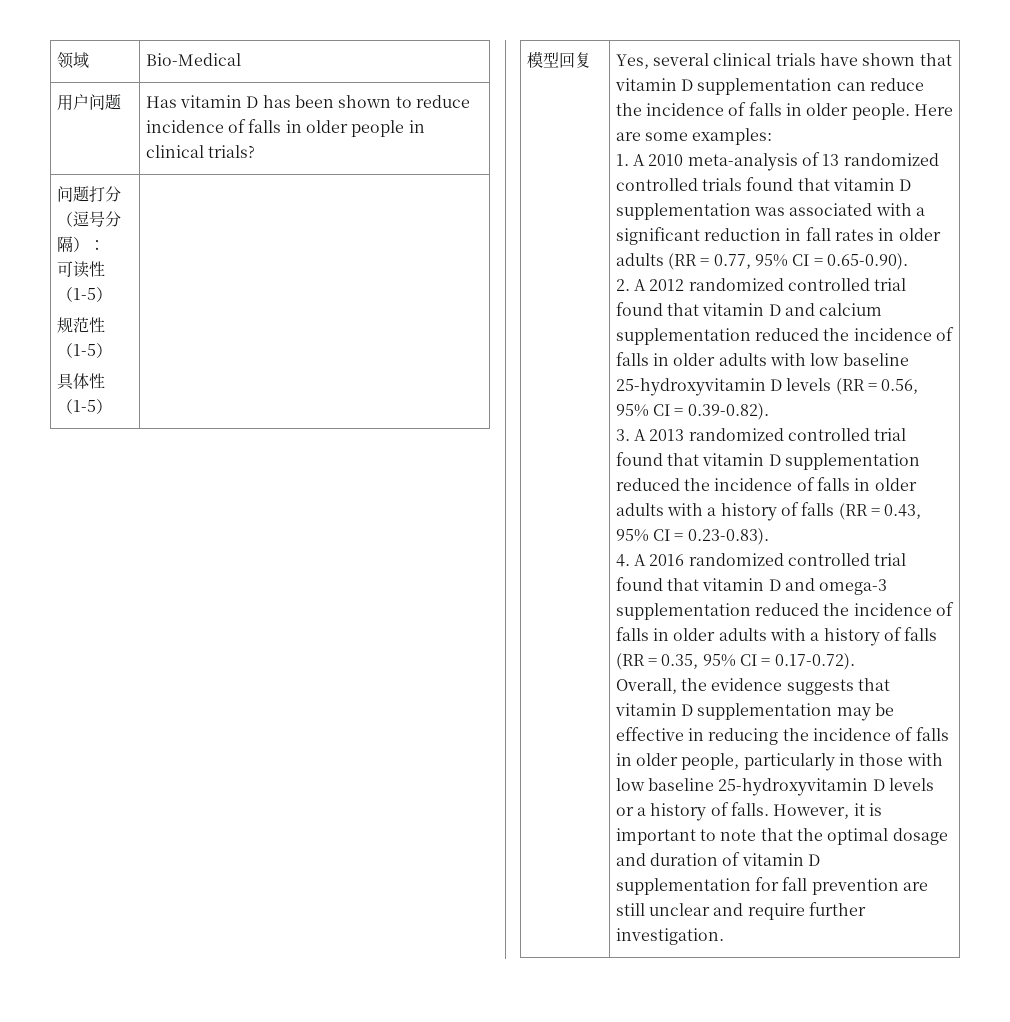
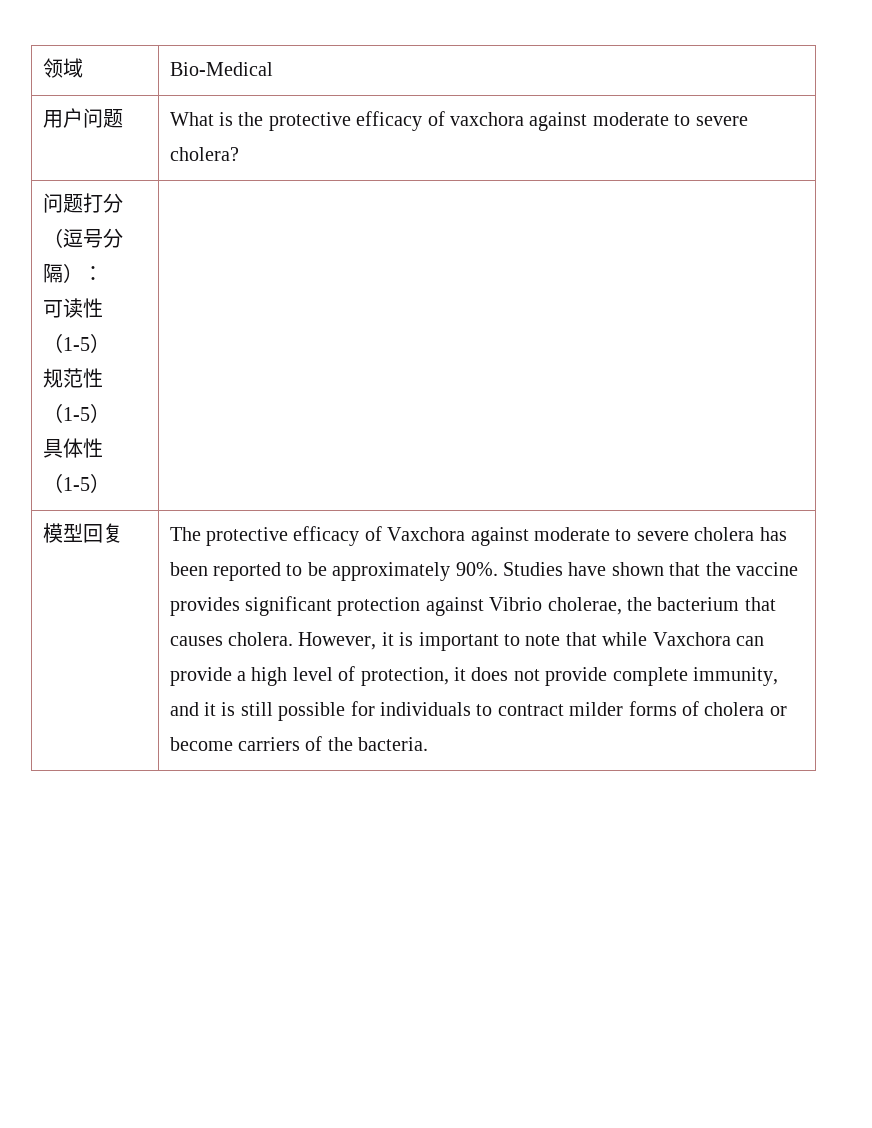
- 用户问题 | Has vitamin D has been shown to reduce incidence of falls in older people in clinical trials?
+ 用户问题 | What is the protective efficacy of vaxchora against moderate to severe cholera?
- Yes, several clinical trials have shown that vitamin D supplementation can reduce the incidence of falls in older people. Here are some examples:
- 1. A 2010 meta-analysis of 13 randomized controlled trials found that vitamin D supplementation was associated with a significant reduction in fall rates in older adults (RR = 0.77, 95% CI = 0.65-0.90).
- 2. A 2012 randomized controlled trial found that vitamin D and calcium supplementation reduced the incidence of falls in older adults with low baseline 25-hydroxyvitamin D levels (RR = 0.56, 95% CI = 0.39-0.82).
- 3. A 2013 randomized controlled trial found that vitamin D supplementation reduced the incidence of falls in older adults with a history of falls (RR = 0.43, 95% CI = 0.23-0.83).
- 4. A 2016 randomized controlled trial found that vitamin D and omega-3 supplementation reduced the incidence of falls in older adults with a history of falls (RR = 0.35, 95% CI = 0.17-0.72).
- Overall, the evidence suggests that vitamin D supplementation may be effective in reducing the incidence of falls in older people, particularly in those with low baseline 25-hydroxyvitamin D levels or a history of falls.
+ The protective efficacy of Vaxchora against moderate to severe cholera has been reported to be approximately 90%. Studies have shown that the vaccine provides significant protection against Vibrio cholerae, the bacterium that causes cholera.
- However, it is important to note that the optimal dosage and duration of vitamin D supplementation for fall prevention are still unclear and require further investigation.
+ However, it is important to note that while Vaxchora can provide a high level of protection, it does not provide complete immunity, and it is still possible for individuals to contract milder forms of cholera or become carriers of the bacteria.

